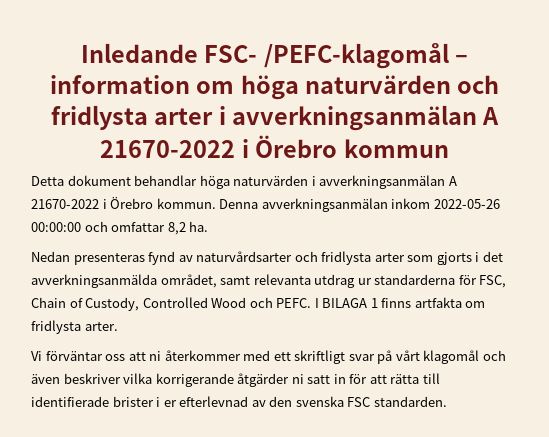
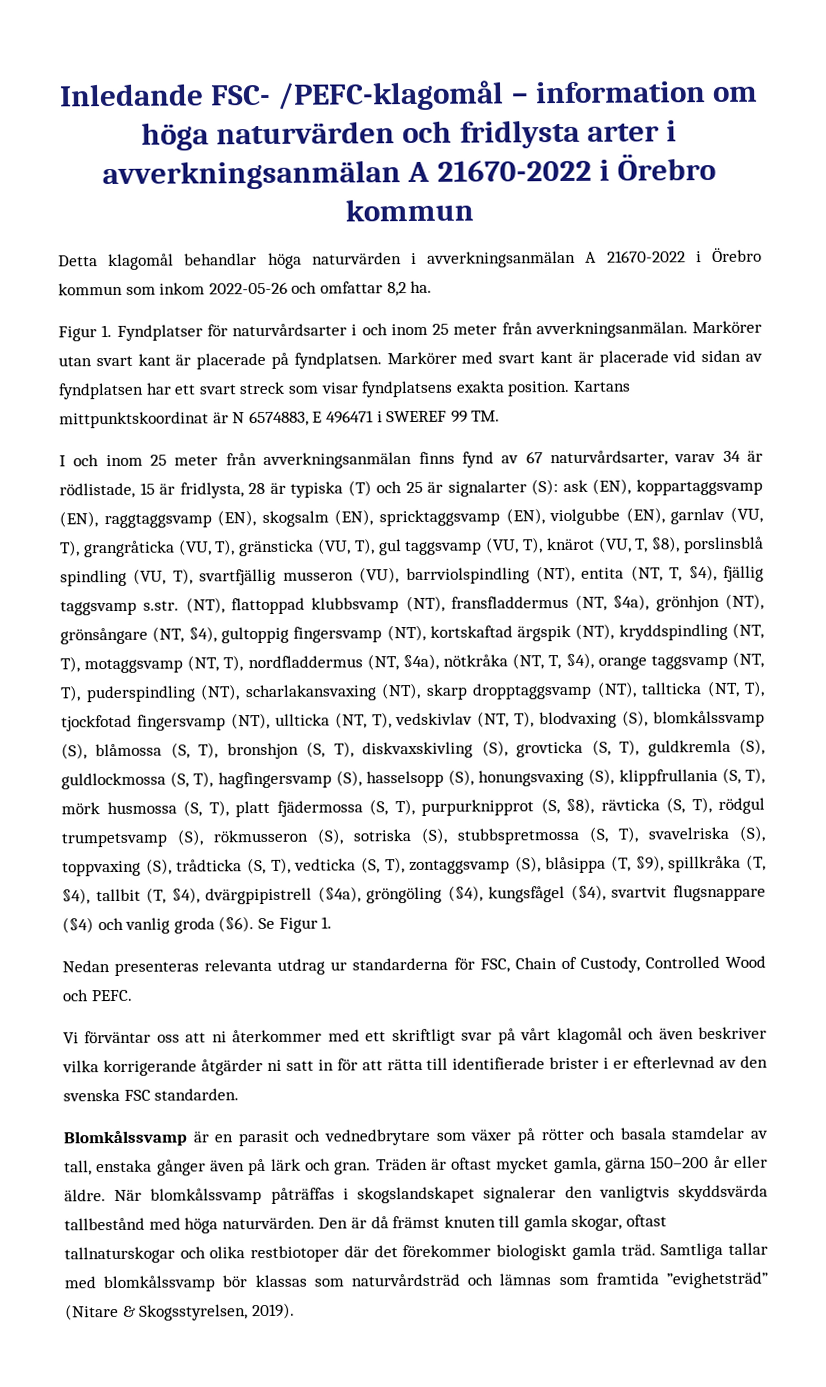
- Detta dokument behandlar höga naturvärden i avverkningsanmälan A 21670-2022 i Örebro kommun. Denna avverkningsanmälan inkom 2022-05-26 00:00:00 och omfattar 8,2 ha.
+ Detta klagomål behandlar höga naturvärden i avverkningsanmälan A 21670-2022 i Örebro kommun som inkom 2022-05-26 och omfattar 8,2 ha.
- Nedan presenteras fynd av naturvårdsarter och fridlysta arter som gjorts i det avverkningsanmälda området, samt relevanta utdrag ur standarderna för FSC, Chain of Custody, Controlled Wood och PEFC. I BILAGA 1 finns artfakta om fridlysta arter.
+ Figur 1. Fyndplatser för naturvårdsarter i och inom 25 meter från avverkningsanmälan. Markörer utan svart kant är placerade på fyndplatsen. Markörer med svart kant är placerade vid sidan av fyndplatsen har ett svart streck som visar fyndplatsens exakta position. Kartans mittpunktskoordinat är N 6574883, E 496471 i SWEREF 99 TM.
+ I och inom 25 meter från avverkningsanmälan finns fynd av 67 naturvårdsarter, varav 34 är rödlistade, 15 är fridlysta, 28 är typiska (T) och 25 är signalarter (S): ask (EN), koppartaggsvamp (EN), raggtaggsvamp (EN), skogsalm (EN), spricktaggsvamp (EN), violgubbe (EN), garnlav (VU, T), grangråticka (VU, T), gränsticka (VU, T), gul taggsvamp (VU, T), knärot (VU, T, §8), porslinsblå spindling (VU, T), svartfjällig musseron (VU), barrviolspindling (NT), entita (NT, T, §4), fjällig taggsvamp s.str. (NT), flattoppad klubbsvamp (NT), fransfladdermus (NT, §4a), grönhjon (NT), grönsångare (NT, §4), gultoppig fingersvamp (NT), kortskaftad ärgspik (NT), kryddspindling (NT, T), motaggsvamp (NT, T), nordfladdermus (NT, §4a), nötkråka (NT, T, §4), orange taggsvamp (NT, T), puderspindling (NT), scharlakansvaxing (NT), skarp dropptaggsvamp (NT), tallticka (NT, T), tjockfotad fingersvamp (NT), ullticka (NT, T), vedskivlav (NT, T), blodvaxing (S), blomkålssvamp (S), blåmossa (S, T), bronshjon (S, T), diskvaxskivling (S), grovticka (S, T), guldkremla (S), guldlockmossa (S, T), hagfingersvamp (S), hasselsopp (S), honungsvaxing (S), klippfrullania (S, T), mörk husmossa (S, T), platt fjädermossa (S, T), purpurknipprot (S, §8), rävticka (S, T), rödgul trumpetsvamp (S), rökmusseron (S), sotriska (S), stubbspretmossa (S, T), svavelriska (S), toppvaxing (S), trådticka (S, T), vedticka (S, T), zontaggsvamp (S), blåsippa (T, §9), spillkråka (T, §4), tallbit (T, §4), dvärgpipistrell (§4a), gröngöling (§4), kungsfågel (§4), svartvit flugsnappare (§4) och vanlig groda (§6). Se Figur 1.
+ Nedan presenteras relevanta utdrag ur standarderna för FSC, Chain of Custody, Controlled Wood och PEFC.
+ Blomkålssvamp är en parasit och vednedbrytare som växer på rötter och basala stamdelar av tall, enstaka gånger även på lärk och gran. Träden är oftast mycket gamla, gärna 150–200 år eller äldre. När blomkålssvamp påträffas i skogslandskapet signalerar den vanligtvis skyddsvärda tallbestånd med höga naturvärden. Den är då främst knuten till gamla skogar, oftast tallnaturskogar och olika restbiotoper där det förekommer biologiskt gamla träd. Samtliga tallar med blomkålssvamp bör klassas som naturvårdsträd och lämnas som framtida ”evighetsträd” (Nitare & Skogsstyrelsen, 2019).

